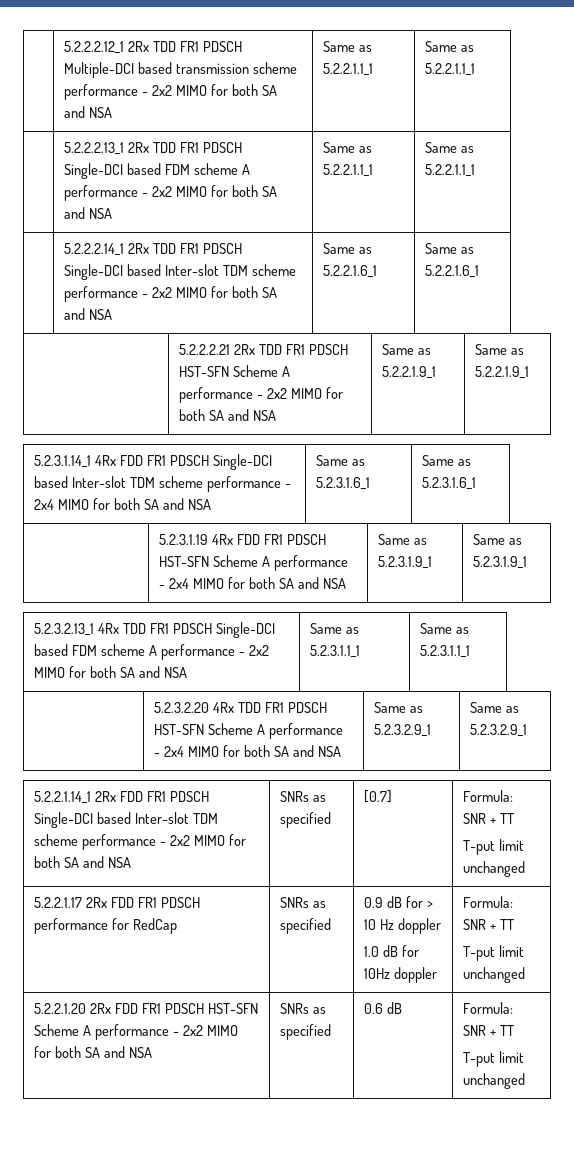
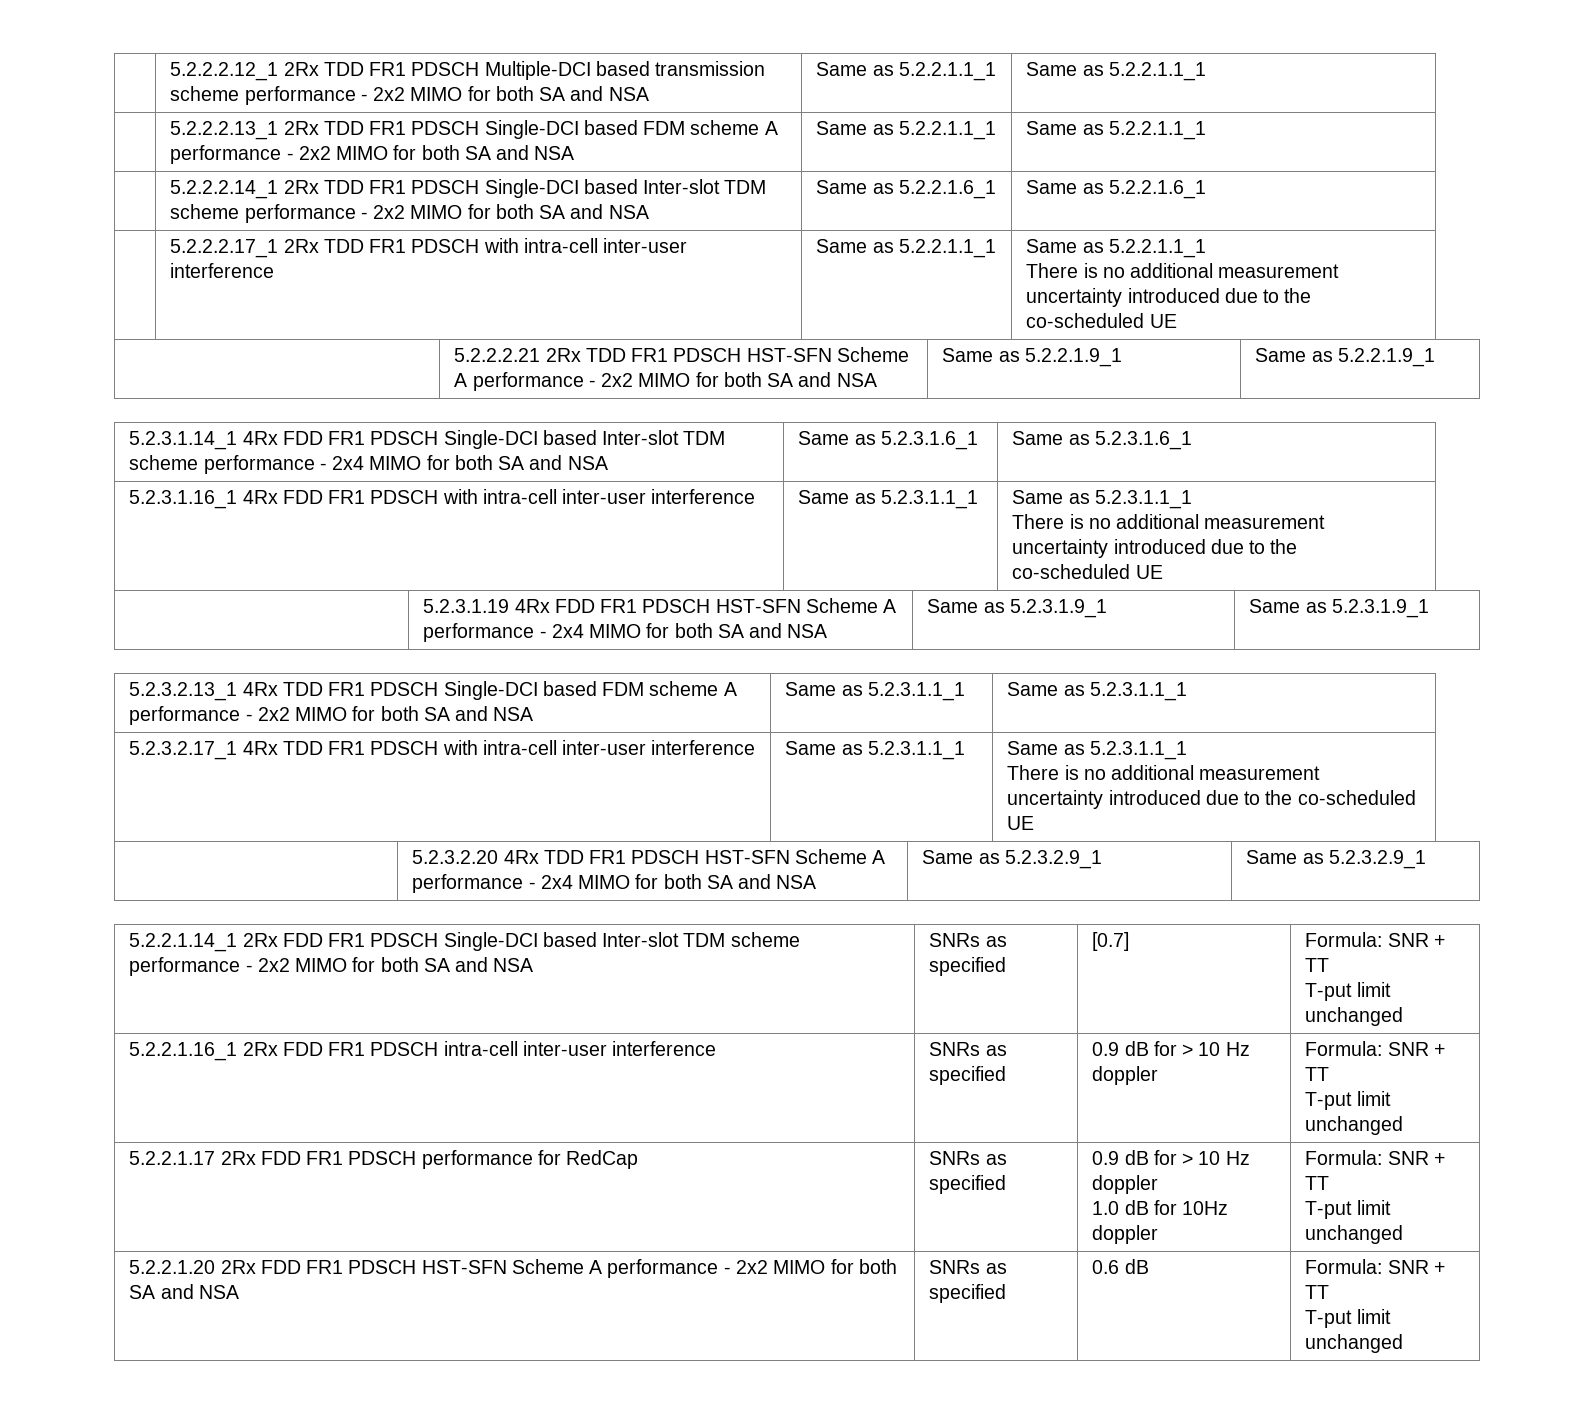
+ | 5.2.2.2.17_1 2Rx TDD FR1 PDSCH with intra-cell inter-user interference | Same as 5.2.2.1.1_1 | Same as 5.2.2.1.1_1
+ There is no additional measurement uncertainty introduced due to the co-scheduled UE
+ 5.2.3.1.16_1 4Rx FDD FR1 PDSCH with intra-cell inter-user interference | Same as 5.2.3.1.1_1 | Same as 5.2.3.1.1_1
+ There is no additional measurement uncertainty introduced due to the co-scheduled UE
+ 5.2.3.2.17_1 4Rx TDD FR1 PDSCH with intra-cell inter-user interference | Same as 5.2.3.1.1_1 | Same as 5.2.3.1.1_1
+ There is no additional measurement uncertainty introduced due to the co-scheduled UE
+ 5.2.2.1.16_1 2Rx FDD FR1 PDSCH intra-cell inter-user interference | SNRs as specified | 0.9 dB for > 10 Hz doppler | Formula: SNR + TT
+ T-put limit unchanged

